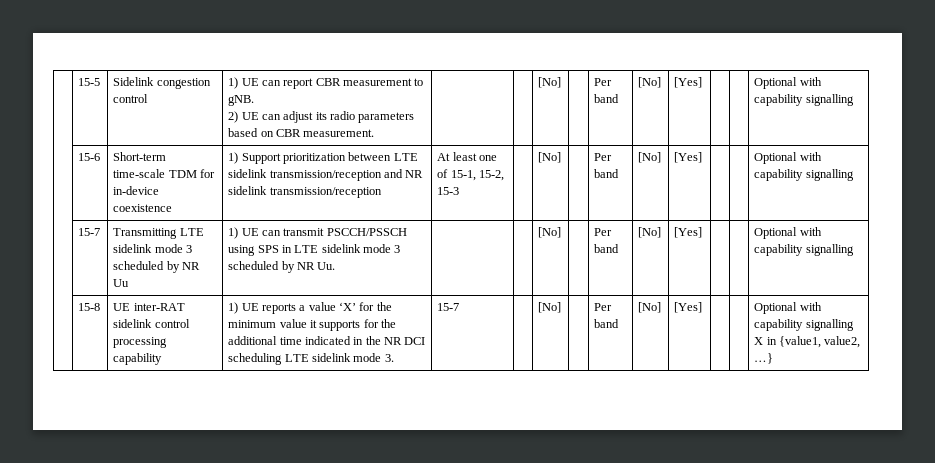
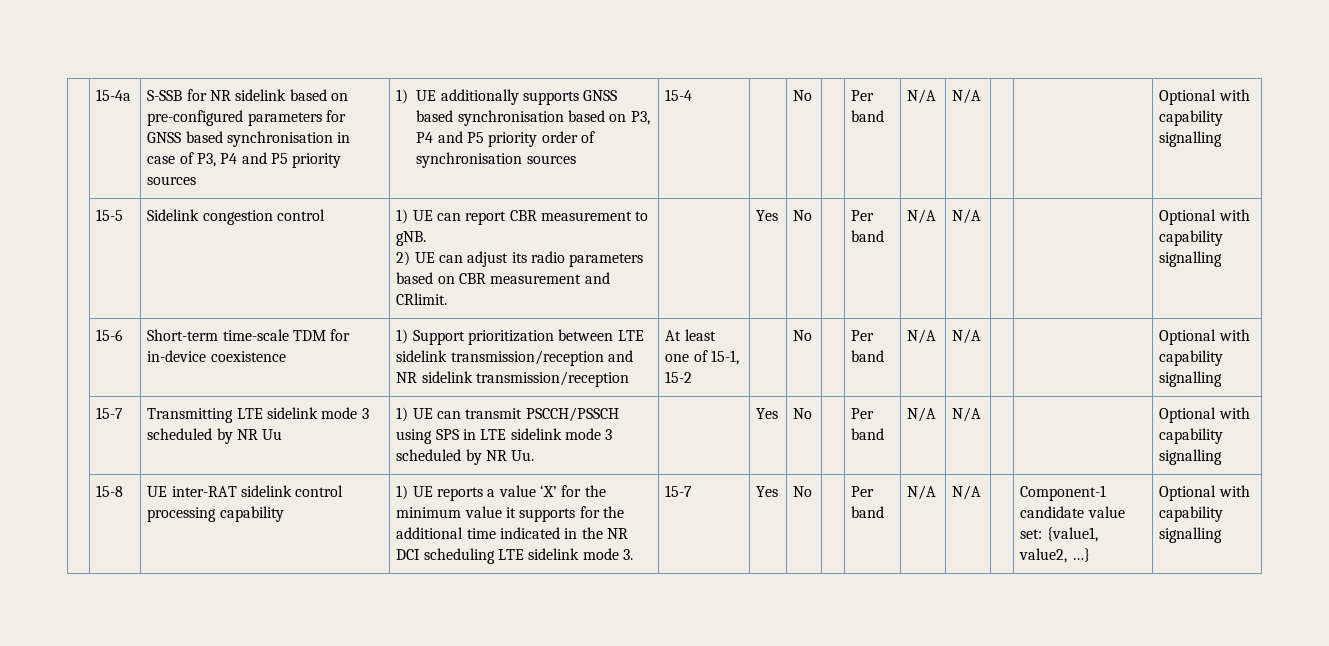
+ 15-4a | S-SSB for NR sidelink based on pre-configured parameters for GNSS based synchronisation in case of P3, P4 and P5 priority sources | 1) UE additionally supports GNSS based synchronisation based on P3, P4 and P5 priority order of synchronisation sources | 15-4 | | No | | Per band | N/A | N/A | | | Optional with capability signalling
- 15-5 | Sidelink congestion control | 1) UE can report CBR measurement to gNB.
- 2) UE can adjust its radio parameters based on CBR measurement. | | | [No] | | Per band | [No] | [Yes] | | | Optional with capability signalling
+ | 15-5 | Sidelink congestion control | 1) UE can report CBR measurement to gNB.
+ 2) UE can adjust its radio parameters based on CBR measurement and CRlimit. | | Yes | No | | Per band | N/A | N/A | | | Optional with capability signalling
- | 15-6 | Short-term time-scale TDM for in-device coexistence | 1) Support prioritization between LTE sidelink transmission/reception and NR sidelink transmission/reception | At least one of 15-1, 15-2, 15-3 | | [No] | | Per band | [No] | [Yes] | | | Optional with capability signalling
+ | 15-6 | Short-term time-scale TDM for in-device coexistence | 1) Support prioritization between LTE sidelink transmission/reception and NR sidelink transmission/reception | At least one of 15-1, 15-2 | | No | | Per band | N/A | N/A | | | Optional with capability signalling
- | 15-7 | Transmitting LTE sidelink mode 3 scheduled by NR Uu | 1) UE can transmit PSCCH/PSSCH using SPS in LTE sidelink mode 3 scheduled by NR Uu. | | | [No] | | Per band | [No] | [Yes] | | | Optional with capability signalling
+ | 15-7 | Transmitting LTE sidelink mode 3 scheduled by NR Uu | 1) UE can transmit PSCCH/PSSCH using SPS in LTE sidelink mode 3 scheduled by NR Uu. | | Yes | No | | Per band | N/A | N/A | | | Optional with capability signalling
- [No] | | Per band | [No] | [Yes] | | | Optional with capability signalling X in {value1, value2, …}
+ Yes | No | | Per band | N/A | N/A | | Component-1 candidate value set: {value1, value2, …} | Optional with capability signalling

